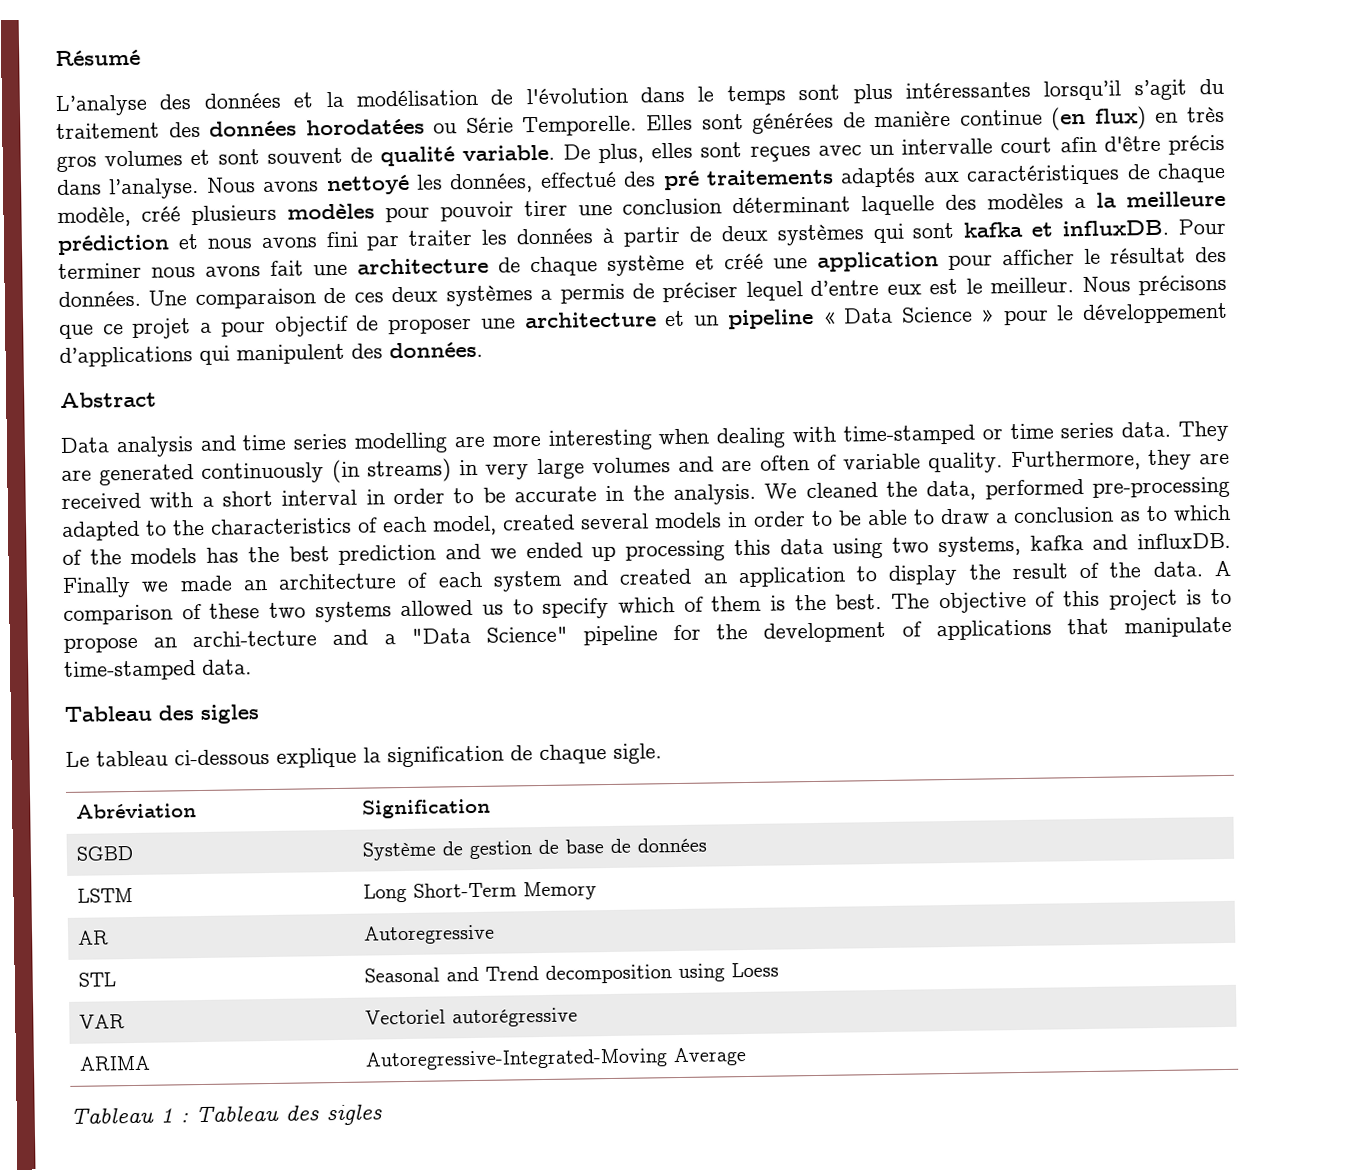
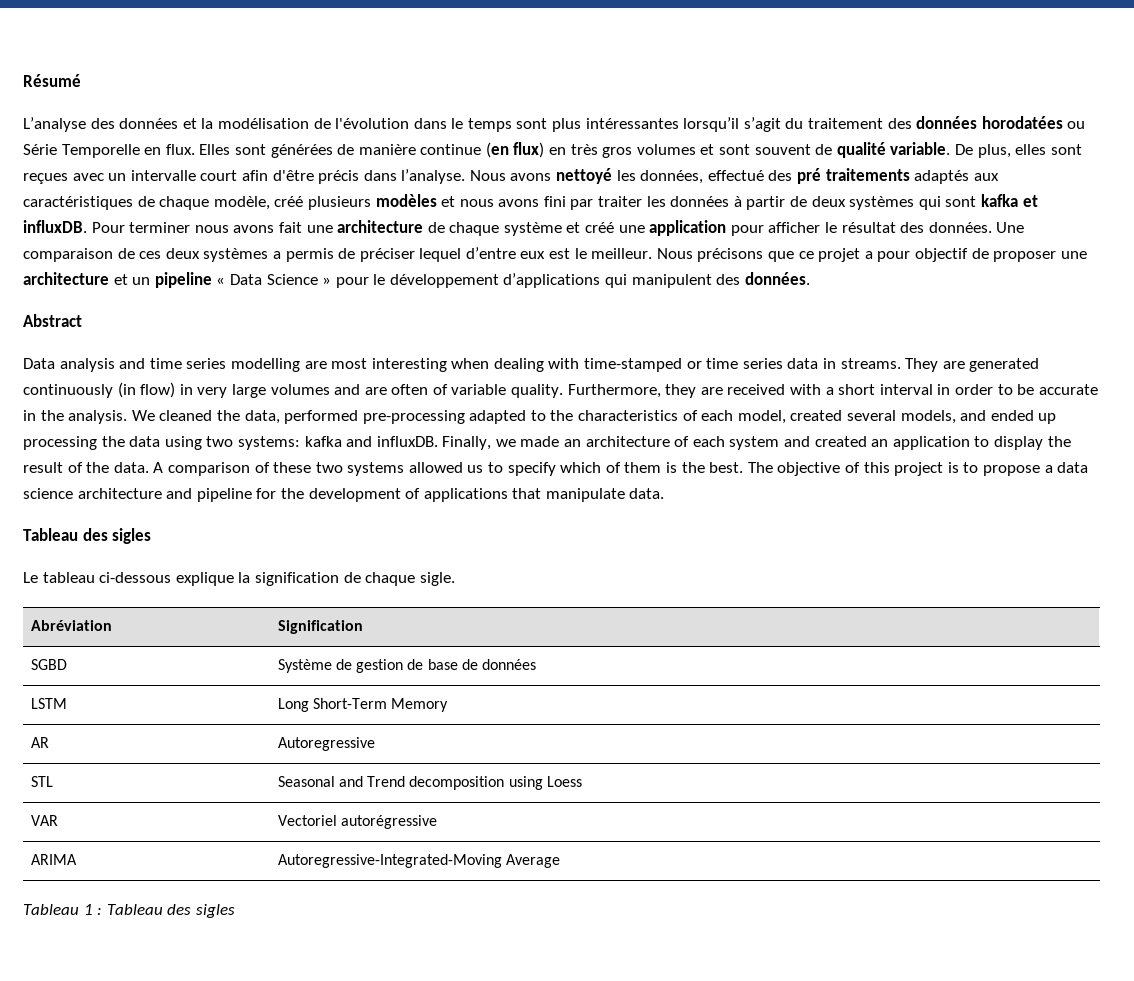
- L’analyse des données et la modélisation de l'évolution dans le temps sont plus intéressantes lorsqu’il s’agit du traitement des données horodatées ou Série Temporelle.
+ L’analyse des données et la modélisation de l'évolution dans le temps sont plus intéressantes lorsqu’il s’agit du traitement des données horodatées ou Série Temporelle en flux.
- Nous avons nettoyé les données, effectué des pré traitements adaptés aux caractéristiques de chaque modèle, créé plusieurs modèles pour pouvoir tirer une conclusion déterminant laquelle des modèles a la meilleure prédiction et nous avons fini par traiter les données à partir de deux systèmes qui sont kafka et influxDB.
+ Nous avons nettoyé les données, effectué des pré traitements adaptés aux caractéristiques de chaque modèle, créé plusieurs modèles et nous avons fini par traiter les données à partir de deux systèmes qui sont kafka et influxDB.
- Data analysis and time series modelling are more interesting when dealing with time-stamped or time series data.
+ Data analysis and time series modelling are most interesting when dealing with time-stamped or time series data in streams.
- They are generated continuously (in streams) in very large volumes and are often of variable quality.
+ They are generated continuously (in flow) in very large volumes and are often of variable quality.
- We cleaned the data, performed pre-processing adapted to the characteristics of each model, created several models in order to be able to draw a conclusion as to which of the models has the best prediction and we ended up processing this data using two systems, kafka and influxDB.
+ We cleaned the data, performed pre-processing adapted to the characteristics of each model, created several models, and ended up processing the data using two systems: kafka and influxDB.
- Finally we made an architecture of each system and created an application to display the result of the data.
+ Finally, we made an architecture of each system and created an application to display the result of the data.
- The objective of this project is to propose an archi-tecture and a "Data Science" pipeline for the development of applications that manipulate time-stamped data.
+ The objective of this project is to propose a data science architecture and pipeline for the development of applications that manipulate data.

